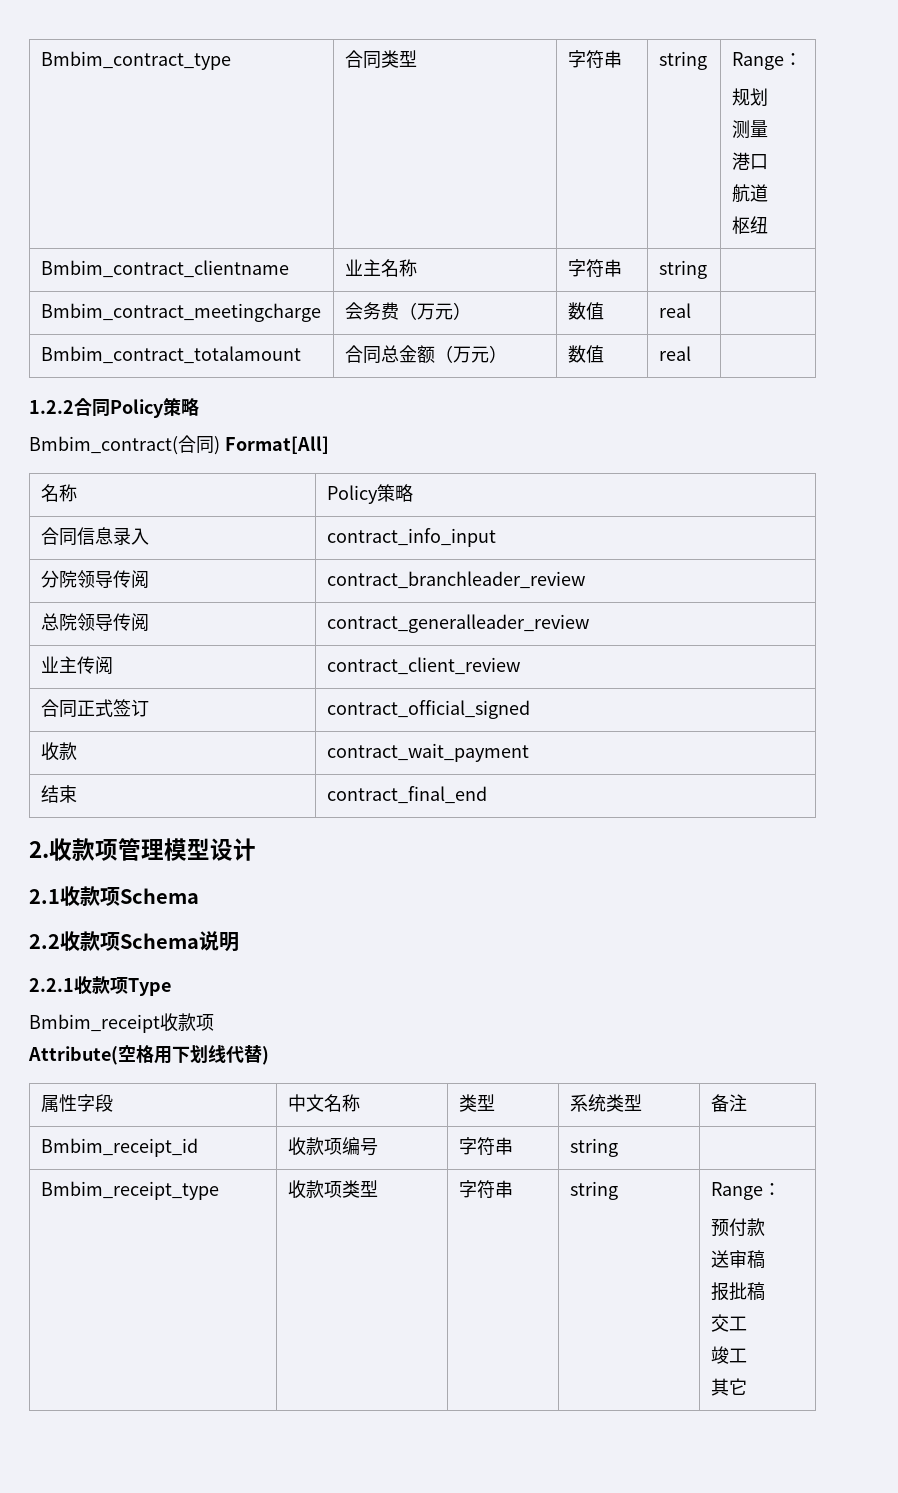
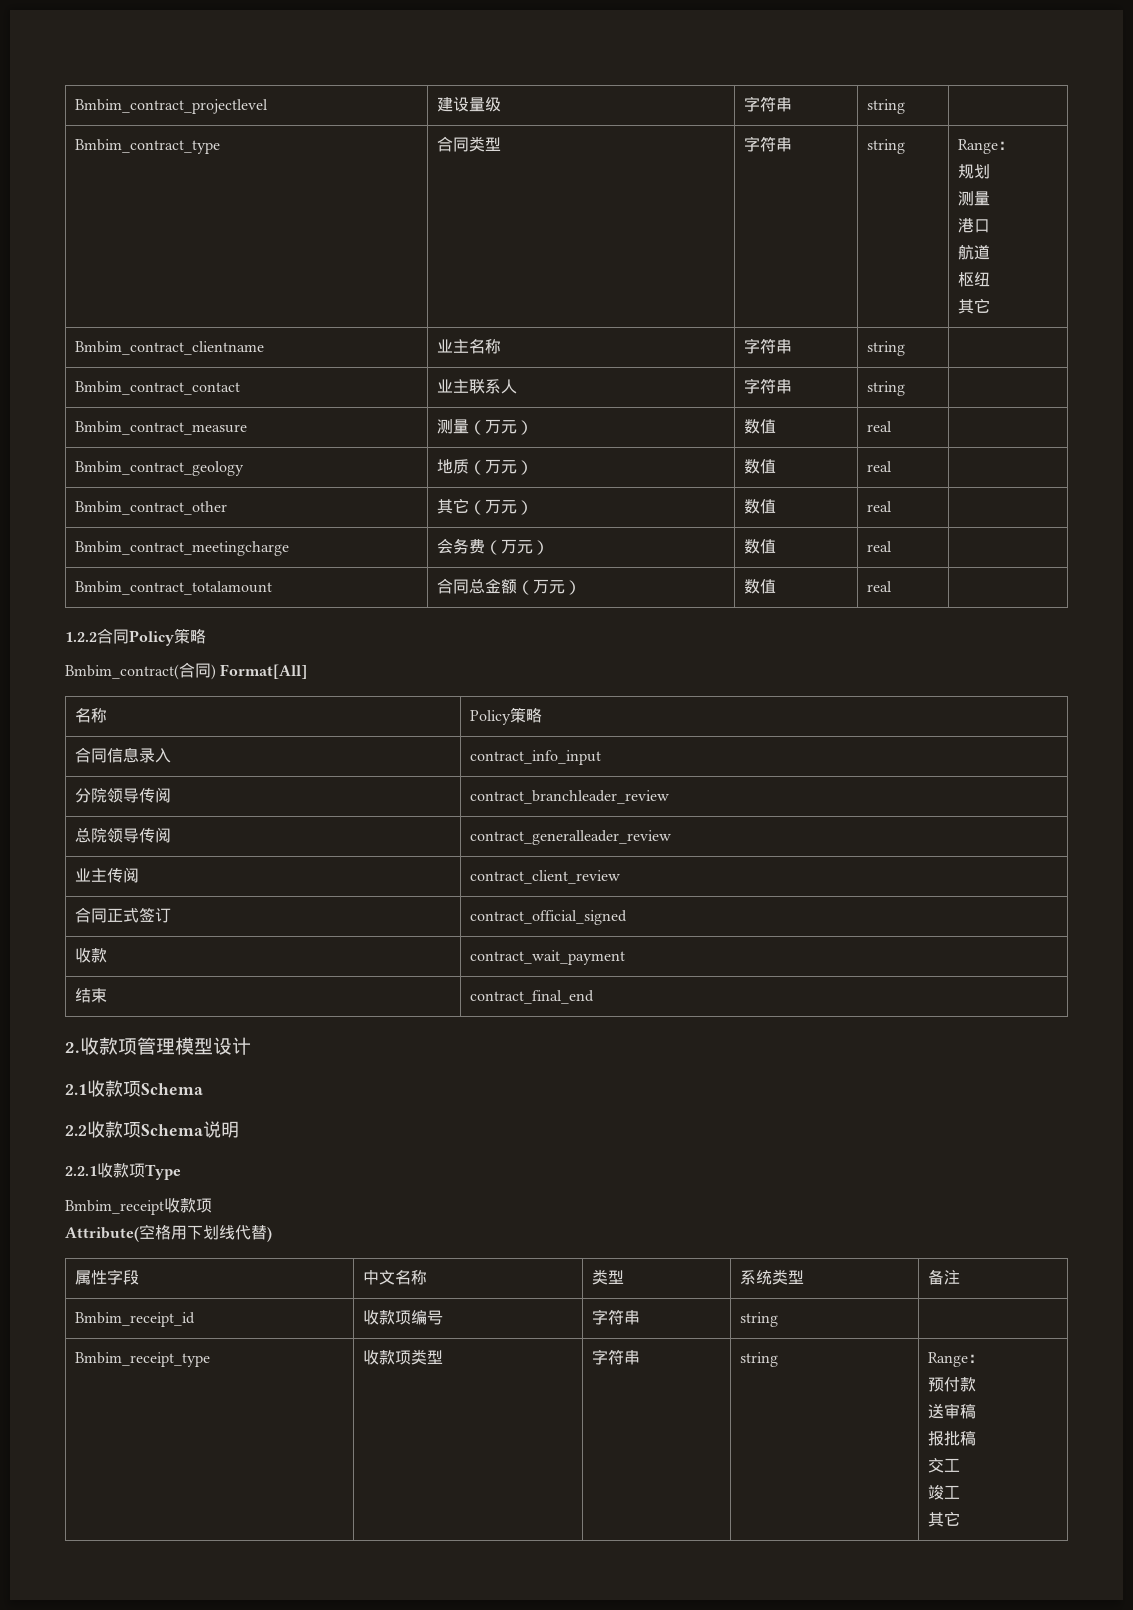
+ Bmbim_contract_projectlevel | 建设量级 | 字符串 | string |
  Bmbim_contract_type | 合同类型 | 字符串 | string | Range：
  规划
  测量
  港口
  航道
  枢纽
+ 其它
+ Bmbim_contract_contact | 业主联系人 | 字符串 | string |
+ Bmbim_contract_measure | 测量（万元） | 数值 | real |
+ Bmbim_contract_geology | 地质（万元） | 数值 | real |
+ Bmbim_contract_other | 其它（万元） | 数值 | real |

